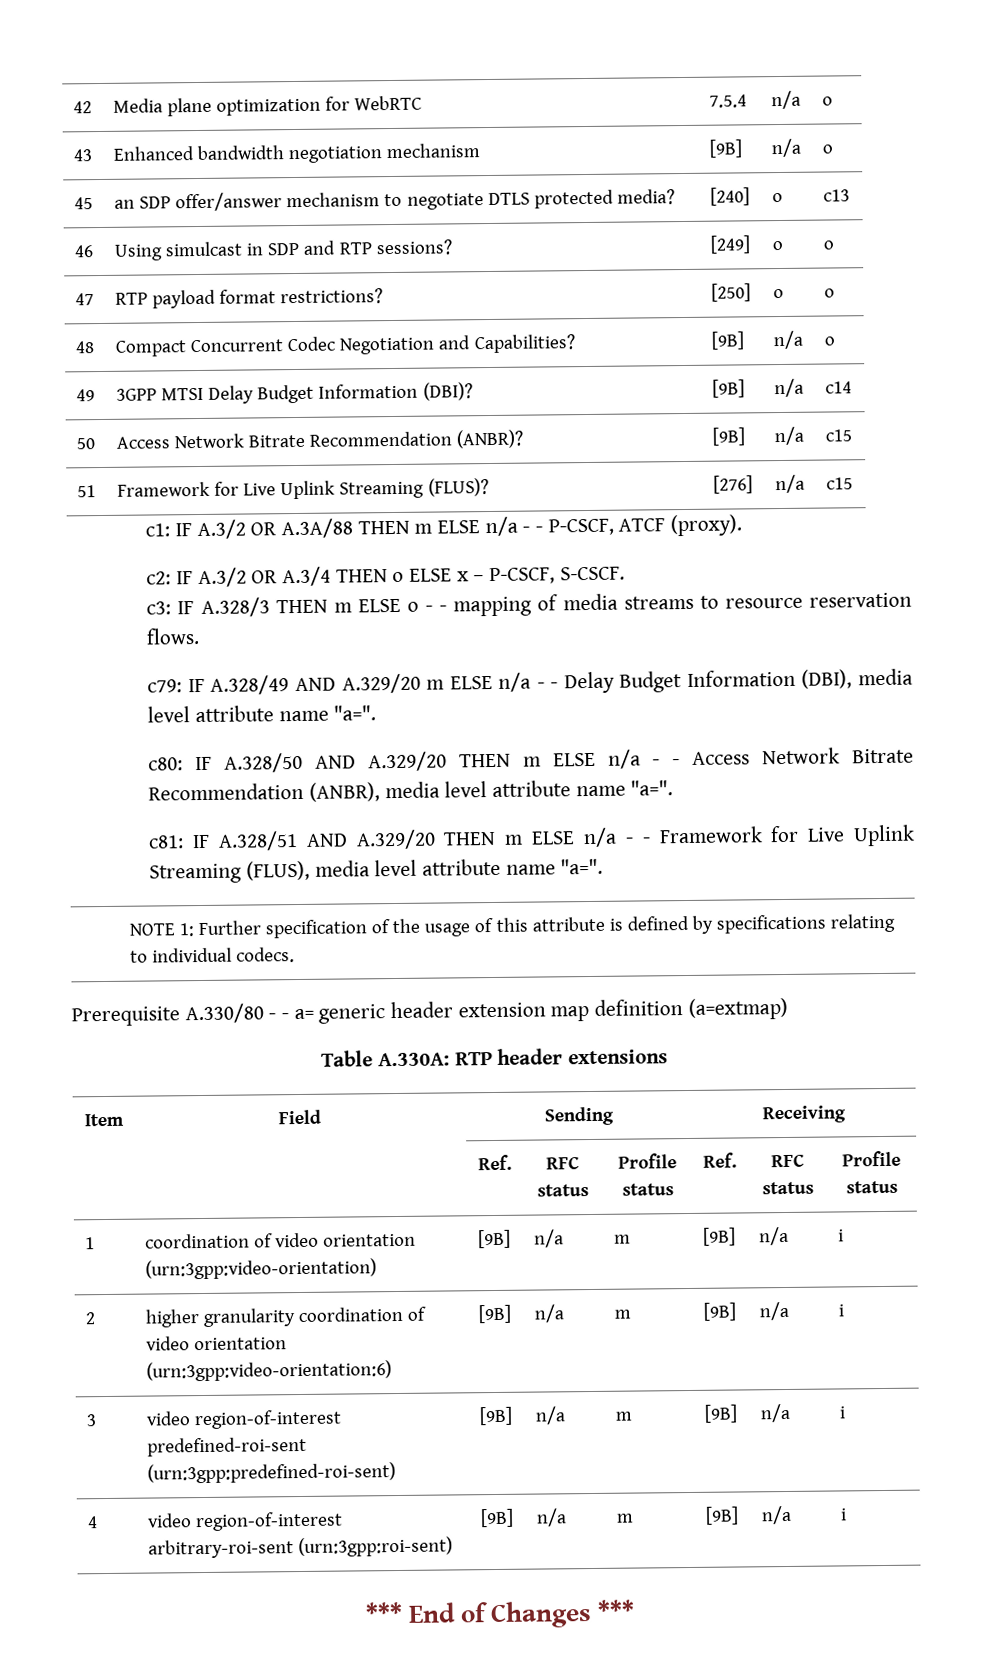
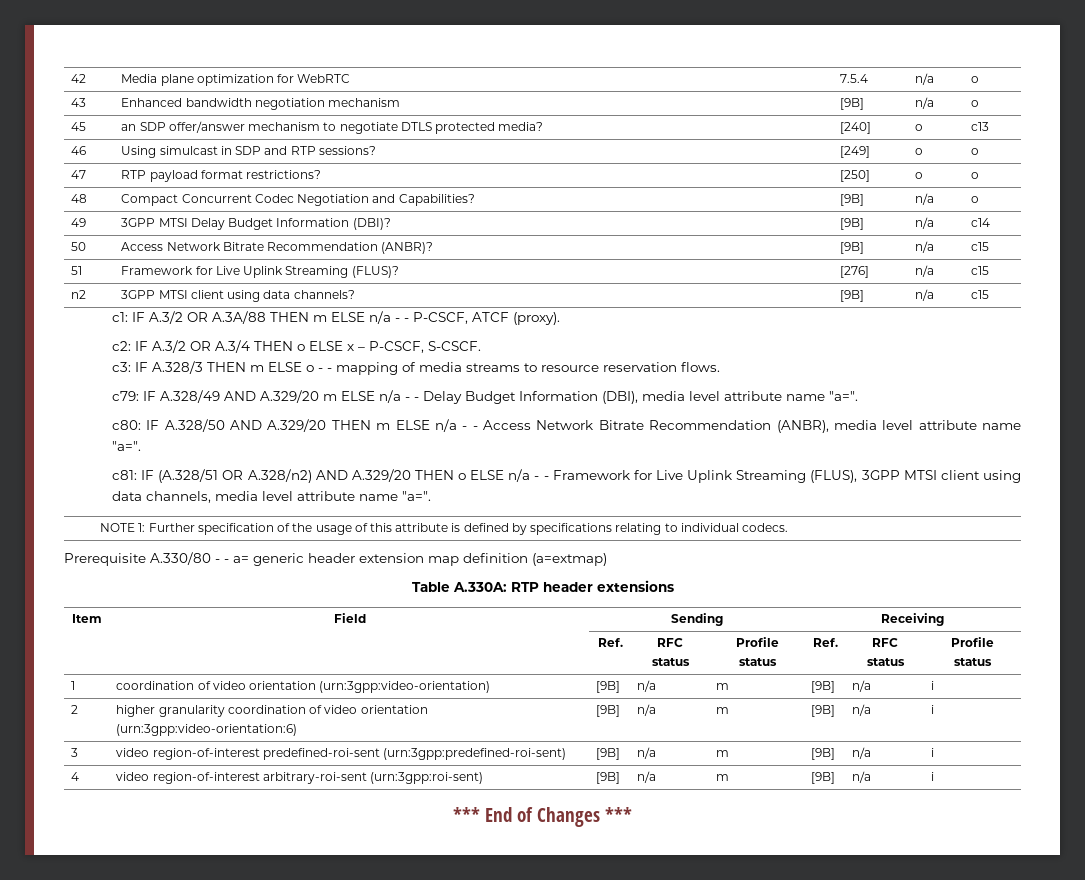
+ n2 | 3GPP MTSI client using data channels? | [9B] | n/a | c15
- c81: IF A.328/51 AND A.329/20 THEN m ELSE n/a - - Framework for Live Uplink Streaming (FLUS), media level attribute name "a=".
+ c81: IF (A.328/51 OR A.328/n2) AND A.329/20 THEN o ELSE n/a - - Framework for Live Uplink Streaming (FLUS), 3GPP MTSI client using data channels, media level attribute name "a=".

